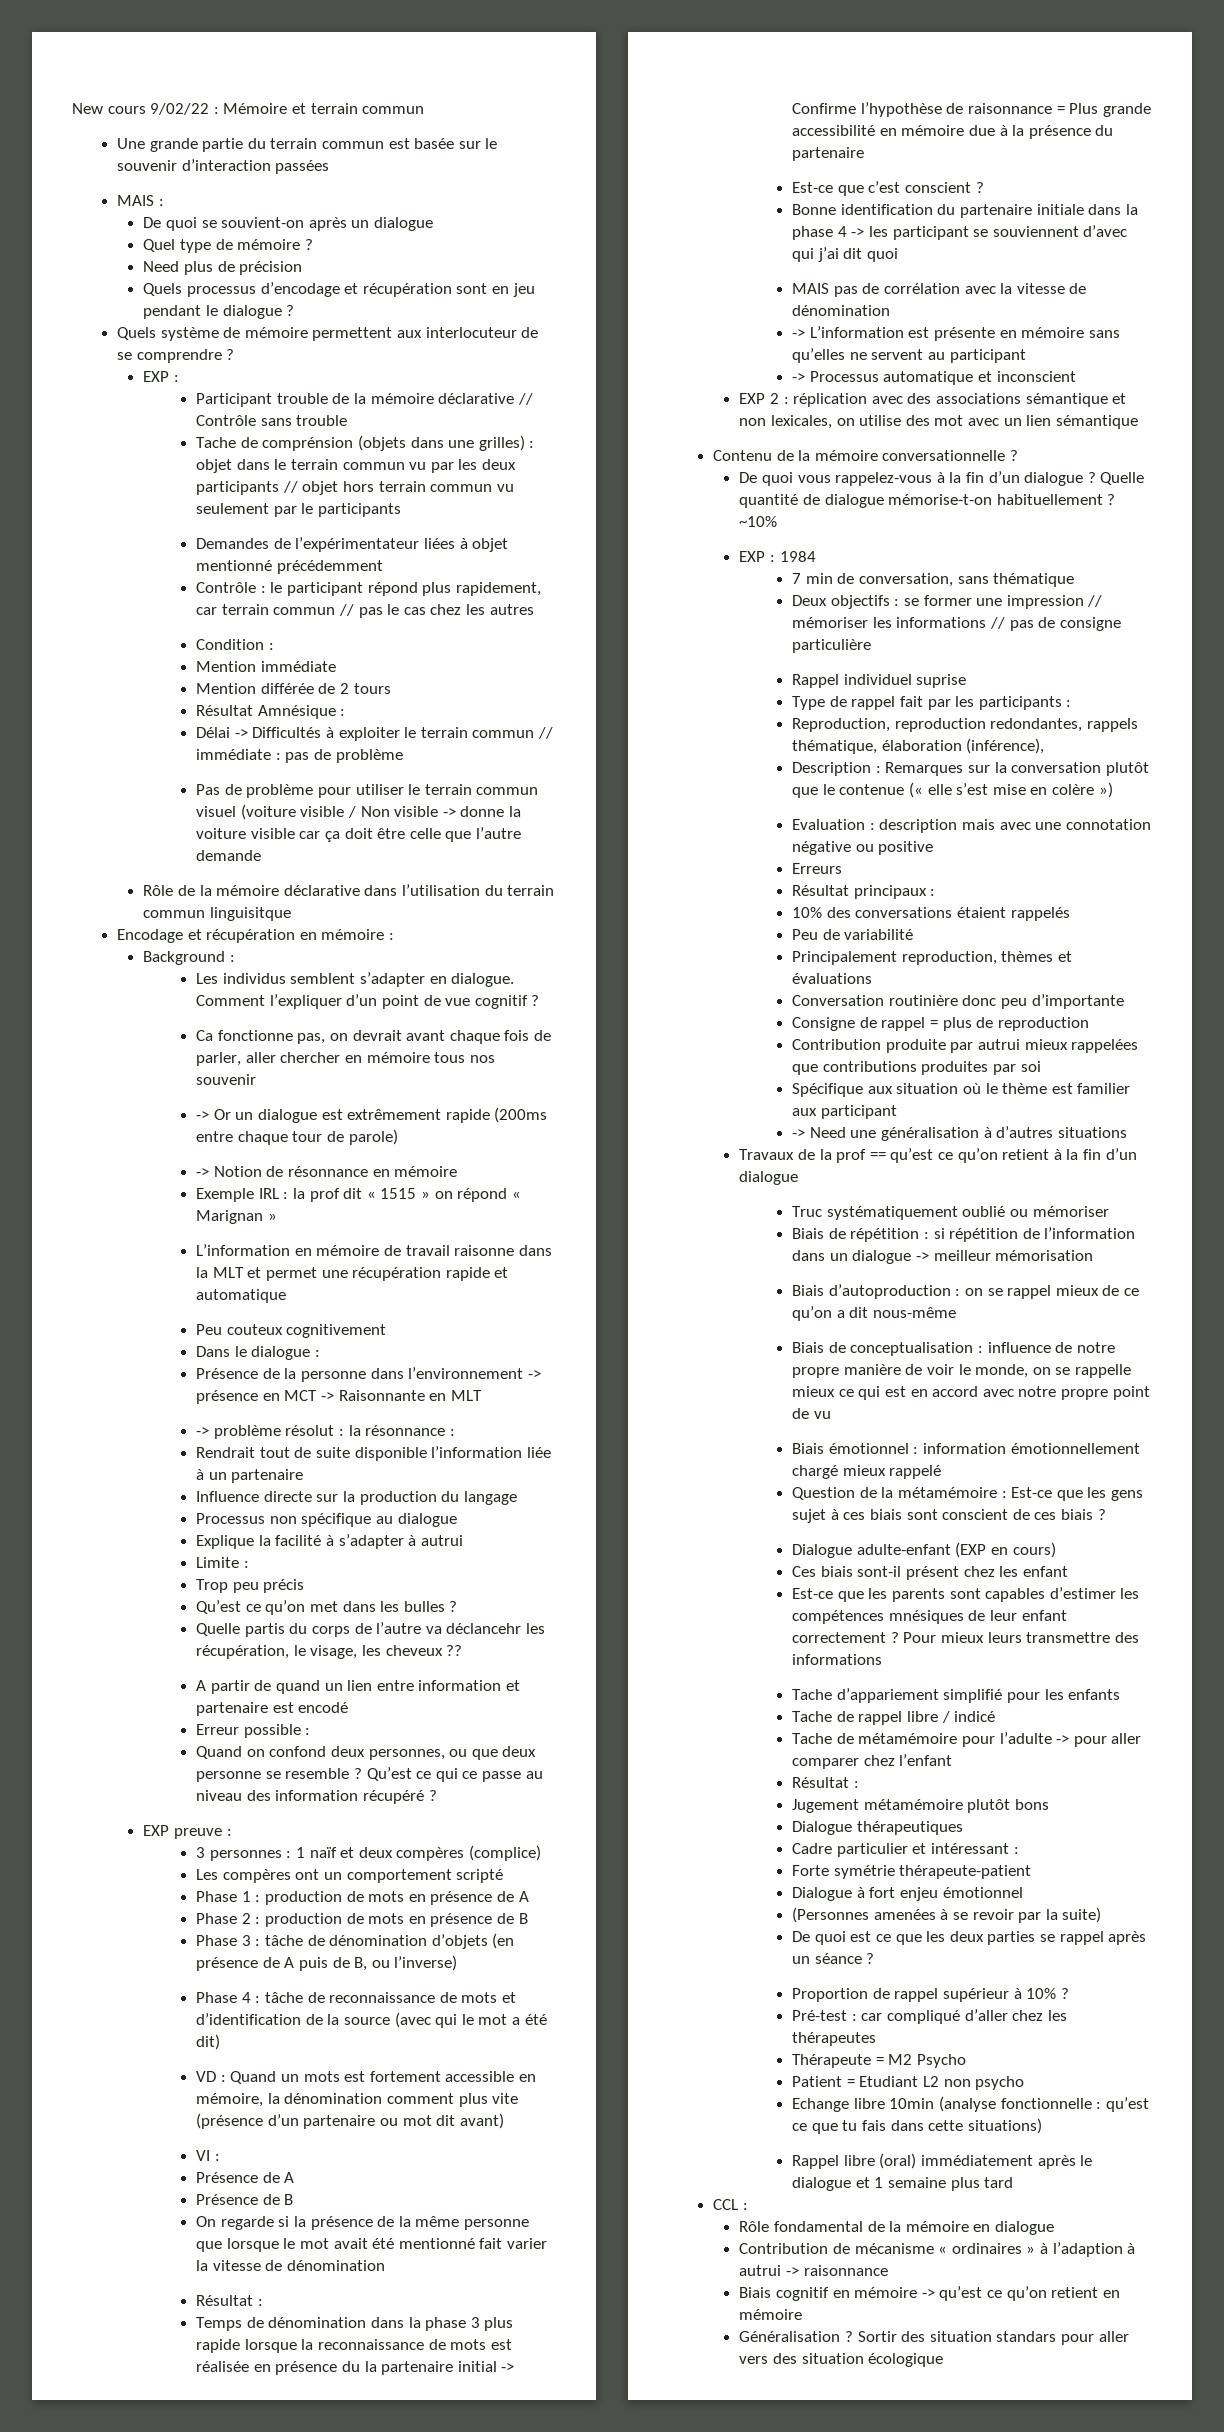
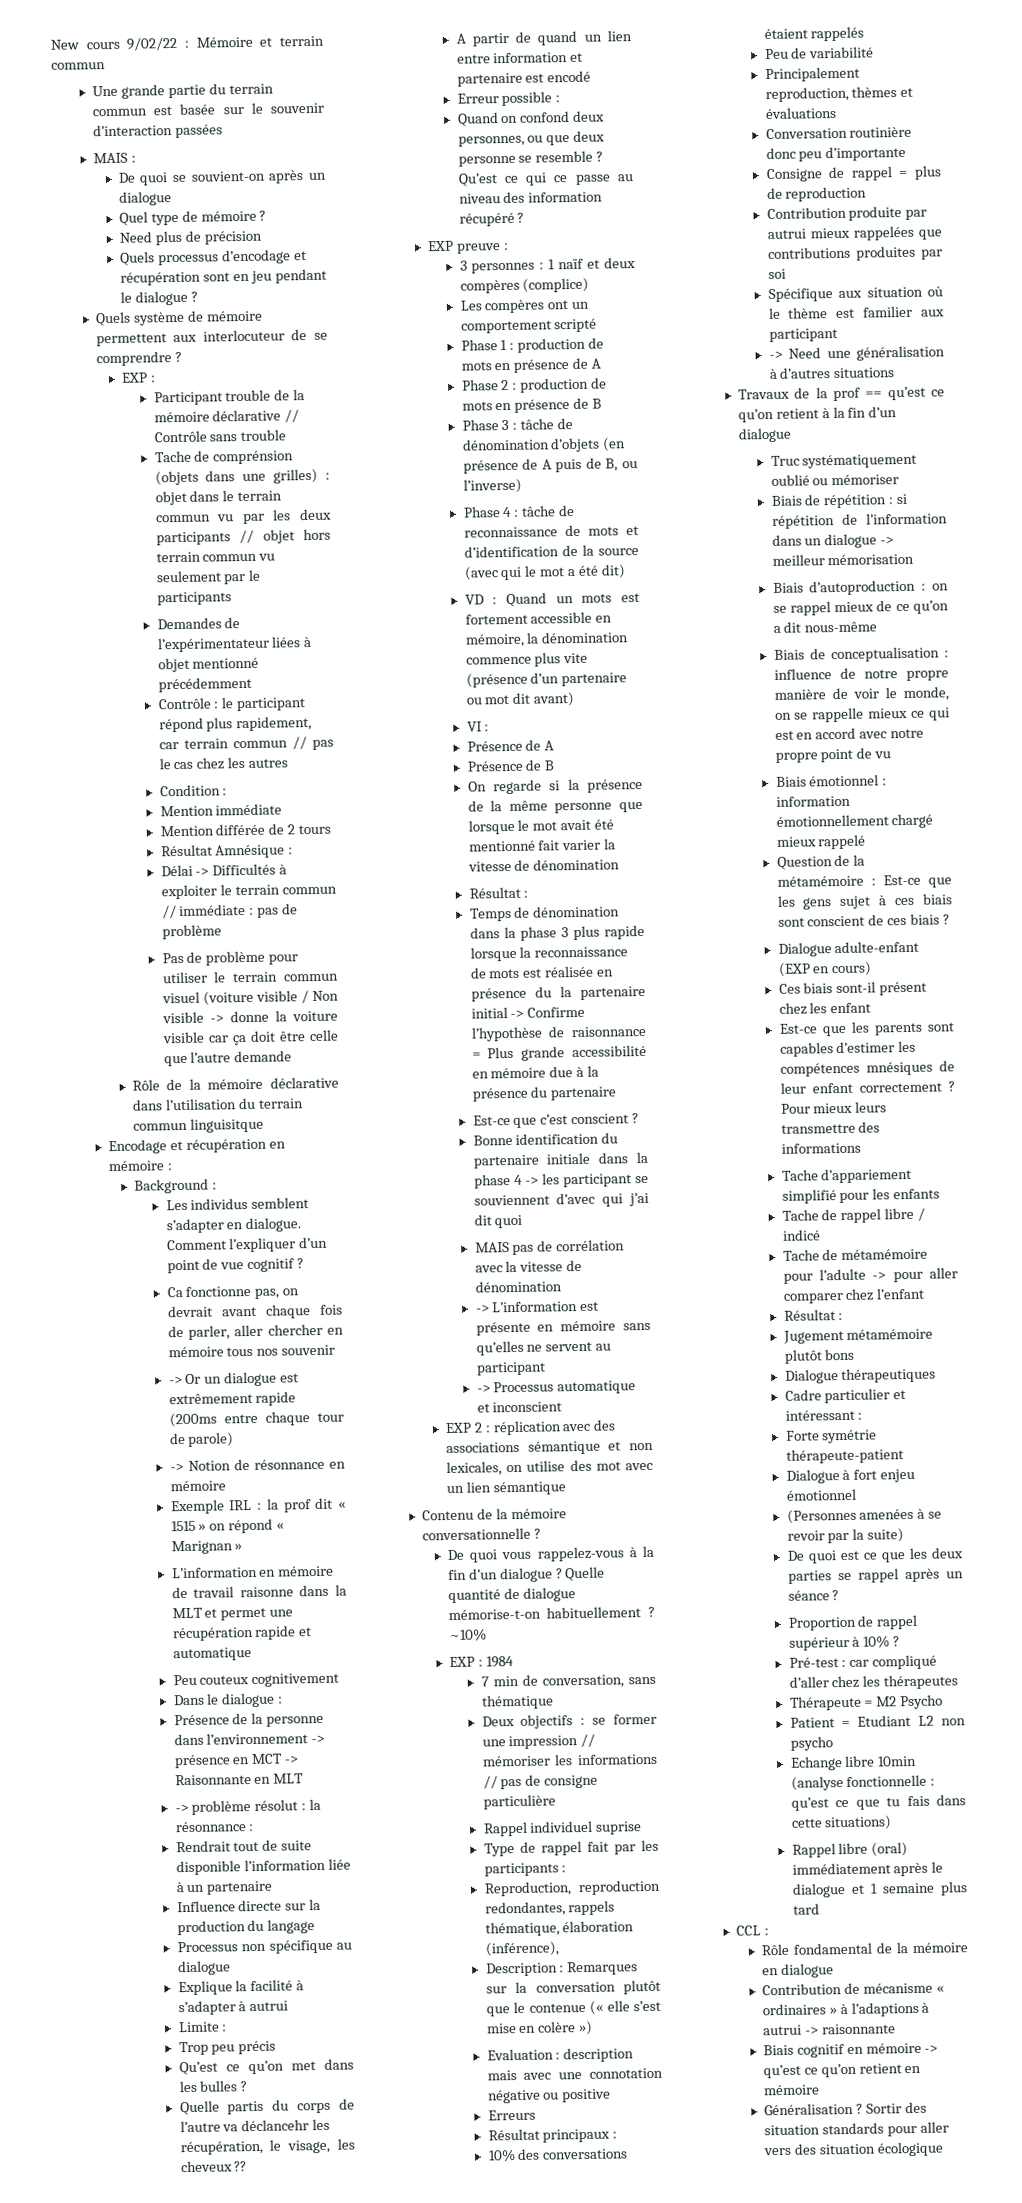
- VD : Quand un mots est fortement accessible en mémoire, la dénomination comment plus vite (présence d’un partenaire ou mot dit avant)
+ VD : Quand un mots est fortement accessible en mémoire, la dénomination commence plus vite (présence d’un partenaire ou mot dit avant)
- Contribution de mécanisme « ordinaires » à l’adaption à autrui -> raisonnance
+ Contribution de mécanisme « ordinaires » à l’adaptions à autrui -> raisonnante
- Sortir des situation standars pour aller vers des situation écologique
+ Sortir des situation standards pour aller vers des situation écologique

